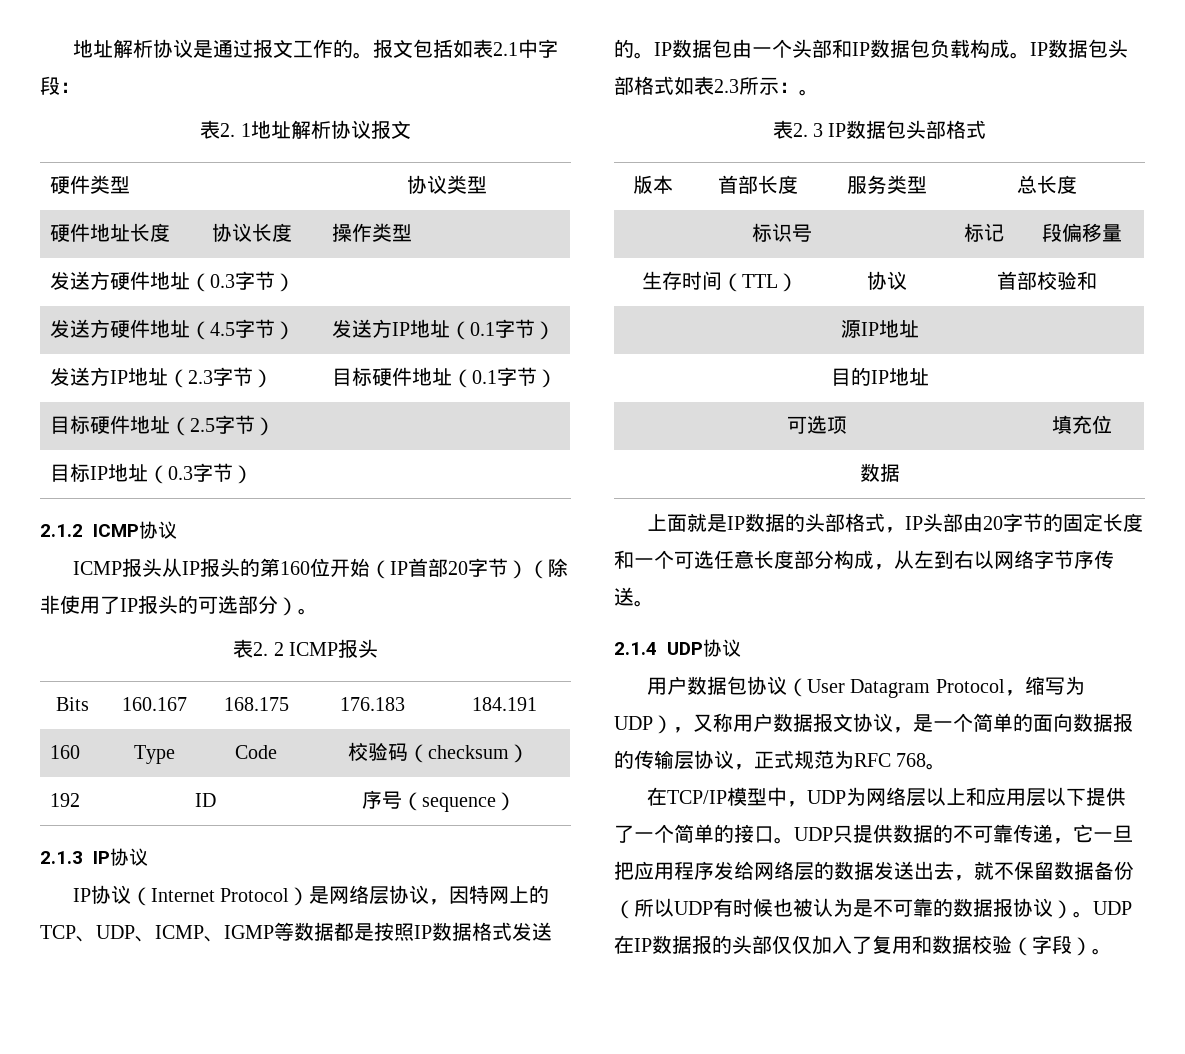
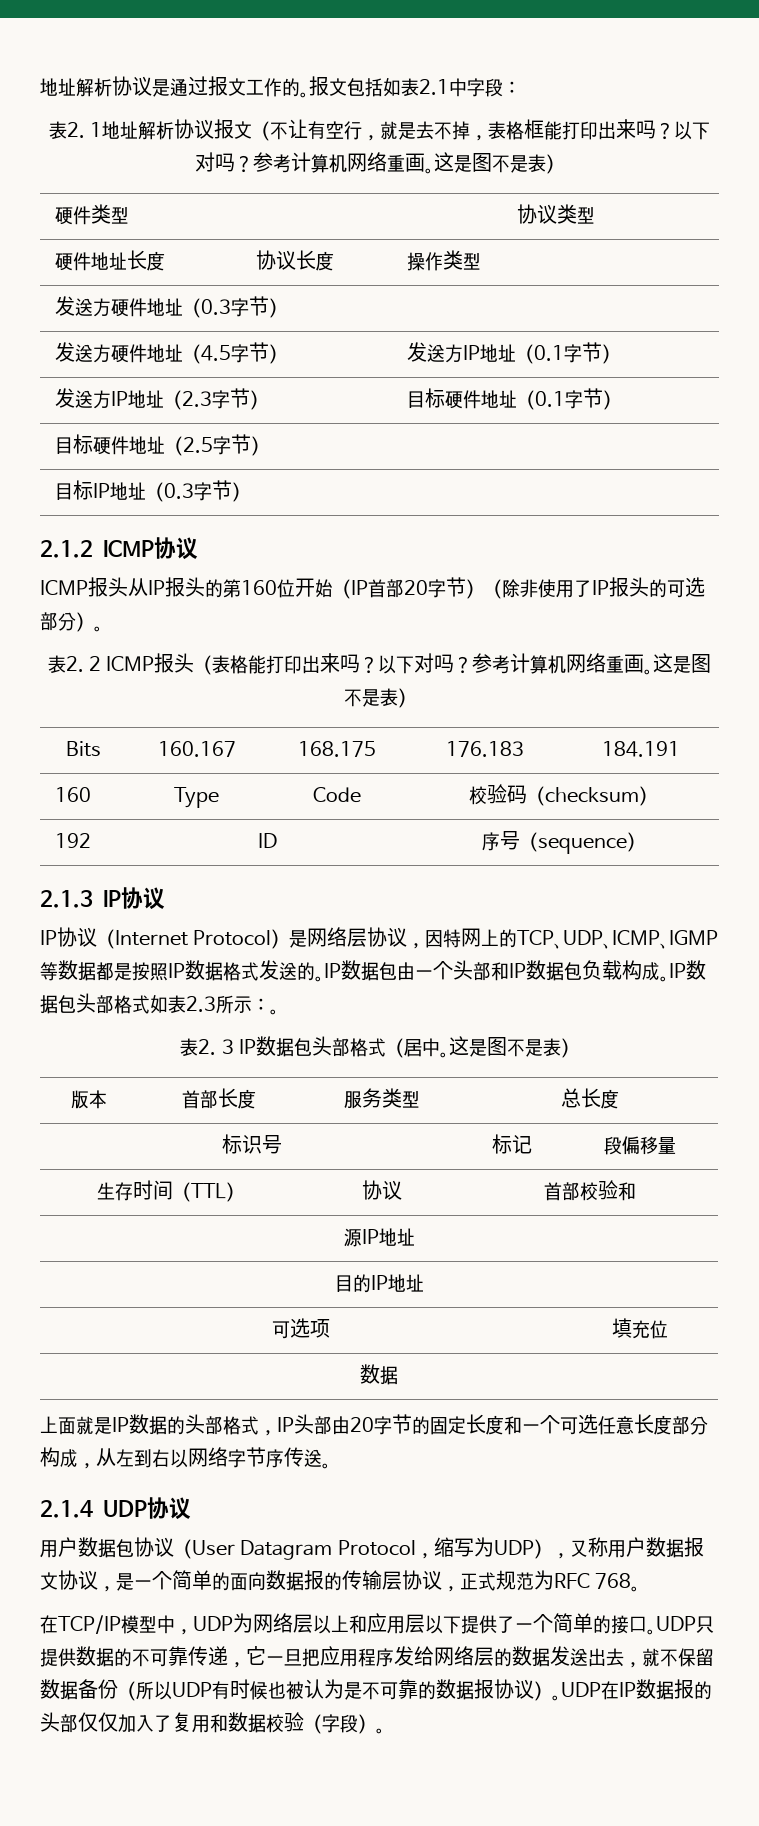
- 表2. 1地址解析协议报文
+ 表2. 1地址解析协议报文（不让有空行，就是去不掉，表格框能打印出来吗？以下对吗？参考计算机网络重画。这是图不是表）
- 表2. 2 ICMP报头
+ 表2. 2 ICMP报头（表格能打印出来吗？以下对吗？参考计算机网络重画。这是图不是表）
- 表2. 3 IP数据包头部格式
+ 表2. 3 IP数据包头部格式（居中。这是图不是表）

